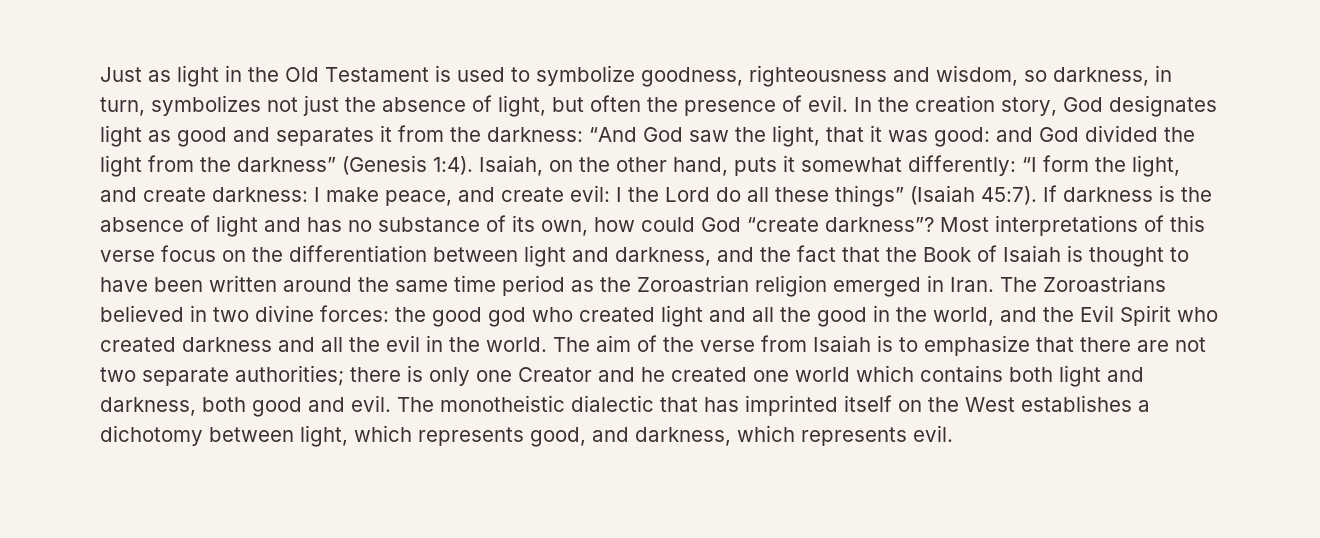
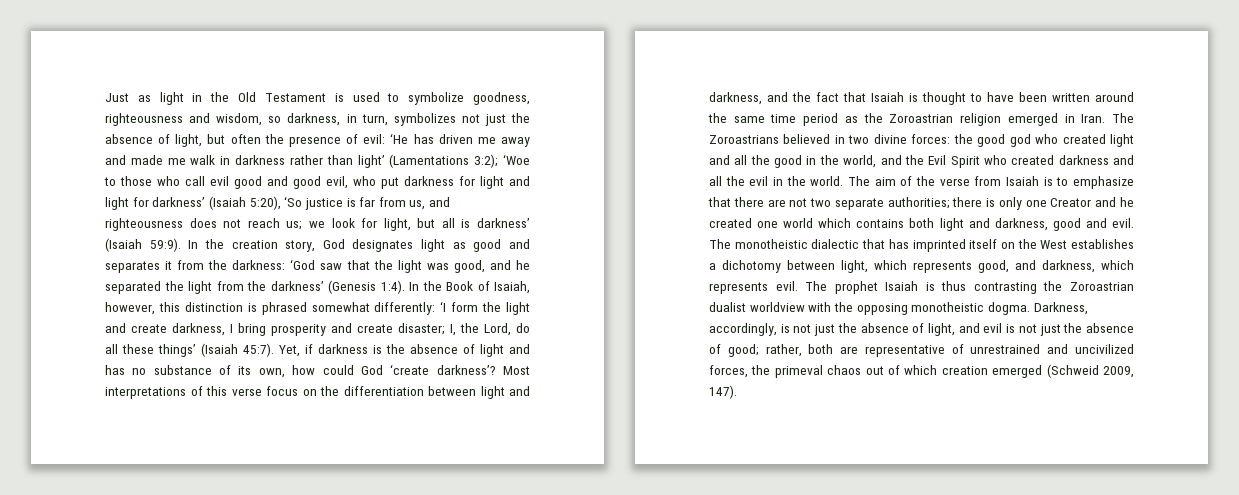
- Just as light in the Old Testament is used to symbolize goodness, righteousness and wisdom, so darkness, in turn, symbolizes not just the absence of light, but often the presence of evil.
+ Just as light in the Old Testament is used to symbolize goodness, righteousness and wisdom, so darkness, in turn, symbolizes not just the absence of light, but often the presence of evil: ‘He has driven me away and made me walk in darkness rather than light’ (Lamentations 3:2); ‘Woe to those who call evil good and good evil, who put darkness for light and light for darkness’ (Isaiah 5:20), ‘So justice is far from us, and righteousness does not reach us; we look for light, but all is darkness’ (Isaiah 59:9).
- In the creation story, God designates light as good and separates it from the darkness: “And God saw the light, that it was good: and God divided the light from the darkness” (Genesis 1:4).
+ In the creation story, God designates light as good and separates it from the darkness: ‘God saw that the light was good, and he separated the light from the darkness’ (Genesis 1:4).
- Isaiah, on the other hand, puts it somewhat differently: “I form the light, and create darkness: I make peace, and create evil: I the Lord do all these things” (Isaiah 45:7).
+ In the Book of Isaiah, however, this distinction is phrased somewhat differently: ‘I form the light and create darkness, I bring prosperity and create disaster; I, the Lord, do all these things’ (Isaiah 45:7).
- If darkness is the absence of light and has no substance of its own, how could God “create darkness”?
+ Yet, if darkness is the absence of light and has no substance of its own, how could God ‘create darkness’?
- Most interpretations of this verse focus on the differentiation between light and darkness, and the fact that the Book of Isaiah is thought to have been written around the same time period as the Zoroastrian religion emerged in Iran.
+ Most interpretations of this verse focus on the differentiation between light and darkness, and the fact that Isaiah is thought to have been written around the same time period as the Zoroastrian religion emerged in Iran.
- The aim of the verse from Isaiah is to emphasize that there are not two separate authorities; there is only one Creator and he created one world which contains both light and darkness, both good and evil.
+ The aim of the verse from Isaiah is to emphasize that there are not two separate authorities; there is only one Creator and he created one world which contains both light and darkness, good and evil.
+ The prophet Isaiah is thus contrasting the Zoroastrian dualist worldview with the opposing monotheistic dogma. Darkness, accordingly, is not just the absence of light, and evil is not just the absence of good; rather, both are representative of unrestrained and uncivilized forces, the primeval chaos out of which creation emerged (Schweid 2009, 147).

